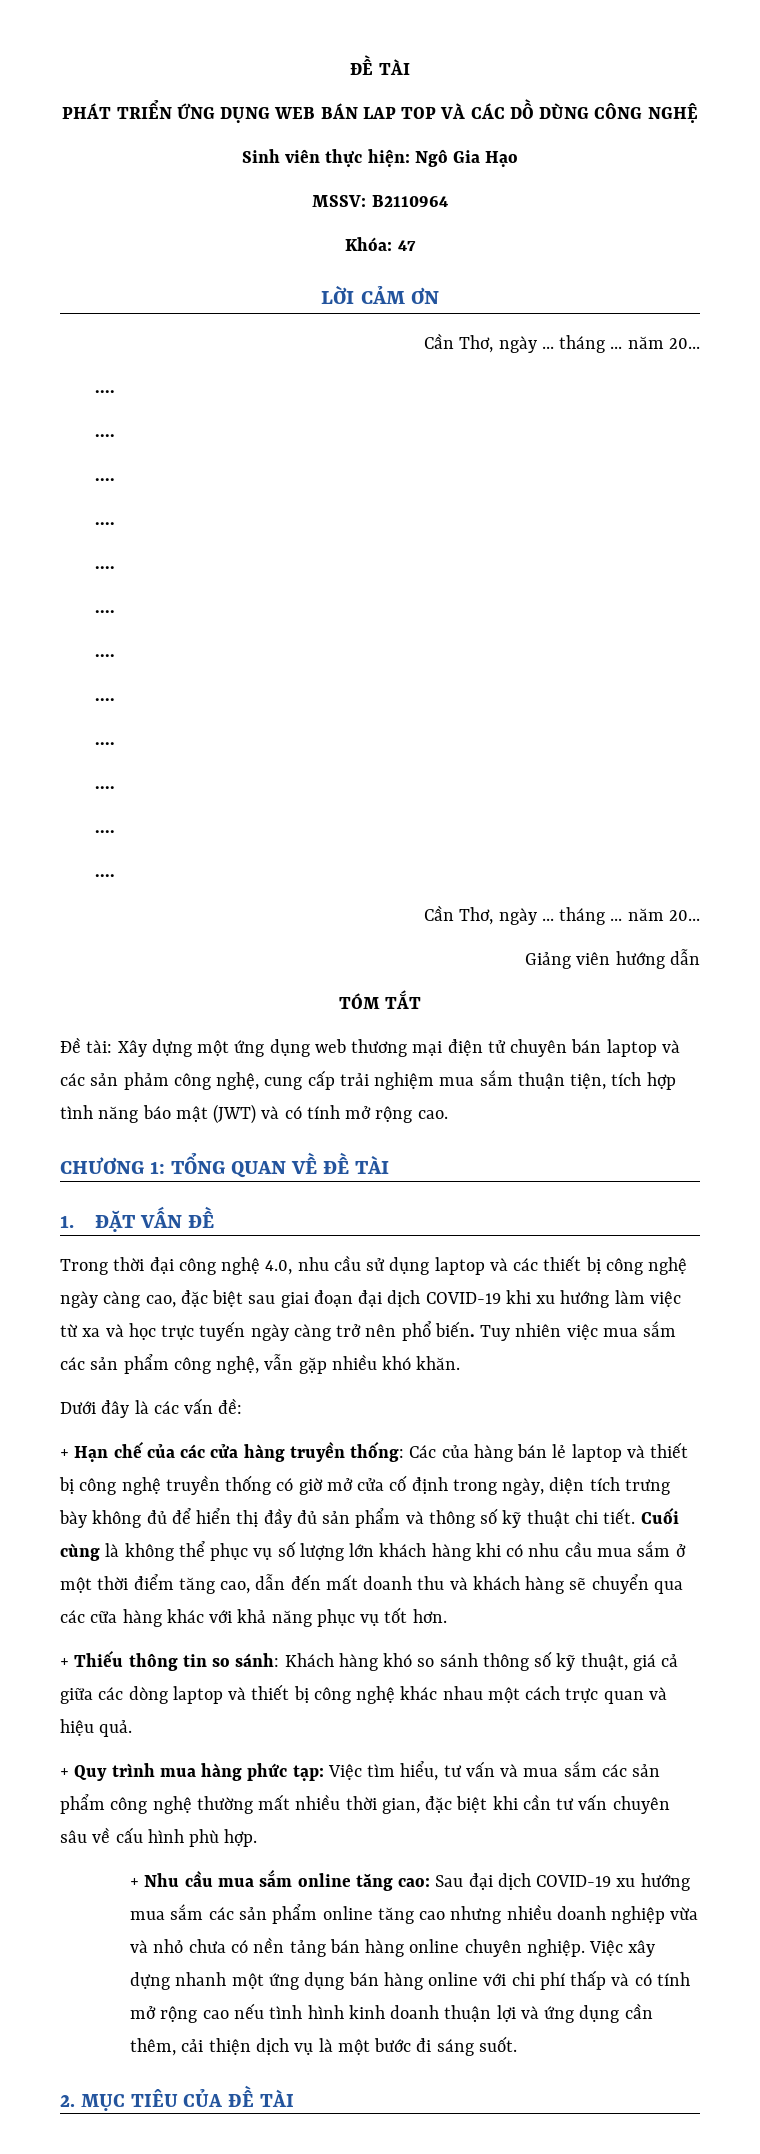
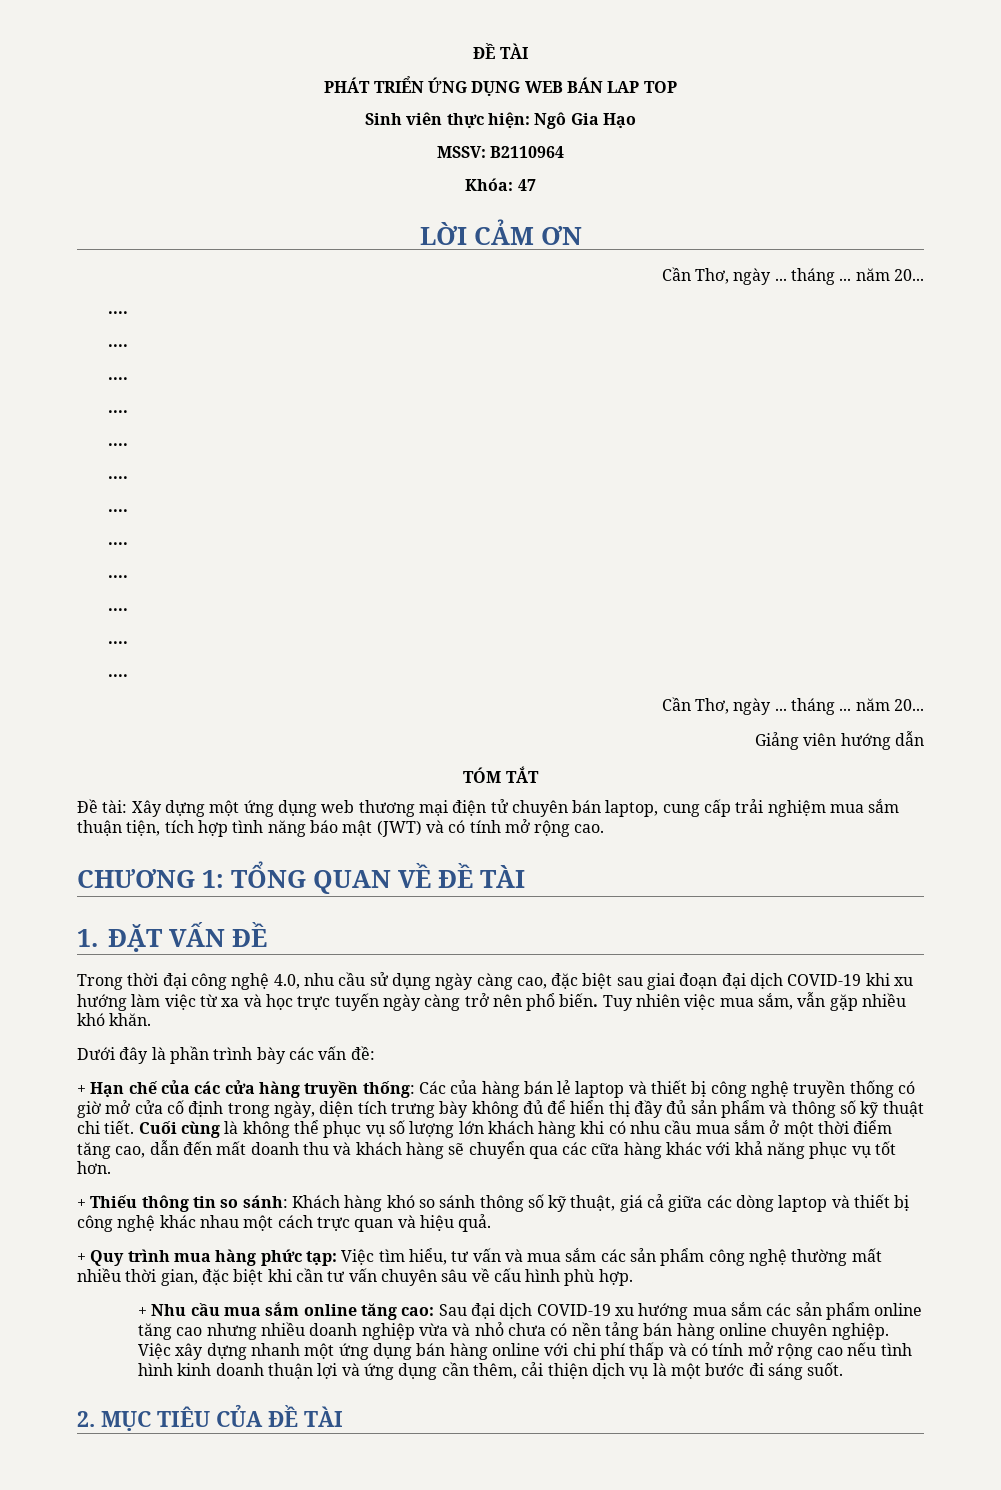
- PHÁT TRIỂN ỨNG DỤNG WEB BÁN LAP TOP VÀ CÁC DỒ DÙNG CÔNG NGHỆ
+ PHÁT TRIỂN ỨNG DỤNG WEB BÁN LAP TOP
- Đề tài: Xây dựng một ứng dụng web thương mại điện tử chuyên bán laptop và các sản phảm công nghệ, cung cấp trải nghiệm mua sắm thuận tiện, tích hợp tình năng báo mật (JWT) và có tính mở rộng cao.
+ Đề tài: Xây dựng một ứng dụng web thương mại điện tử chuyên bán laptop, cung cấp trải nghiệm mua sắm thuận tiện, tích hợp tình năng báo mật (JWT) và có tính mở rộng cao.
- Trong thời đại công nghệ 4.0, nhu cầu sử dụng laptop và các thiết bị công nghệ ngày càng cao, đặc biệt sau giai đoạn đại dịch COVID-19 khi xu hướng làm việc từ xa và học trực tuyến ngày càng trở nên phổ biến.
+ Trong thời đại công nghệ 4.0, nhu cầu sử dụng ngày càng cao, đặc biệt sau giai đoạn đại dịch COVID-19 khi xu hướng làm việc từ xa và học trực tuyến ngày càng trở nên phổ biến.
- Tuy nhiên việc mua sắm các sản phẩm công nghệ, vẫn gặp nhiều khó khăn.
+ Tuy nhiên việc mua sắm, vẫn gặp nhiều khó khăn.
- Dưới đây là các vấn đề:
+ Dưới đây là phần trình bày các vấn đề:

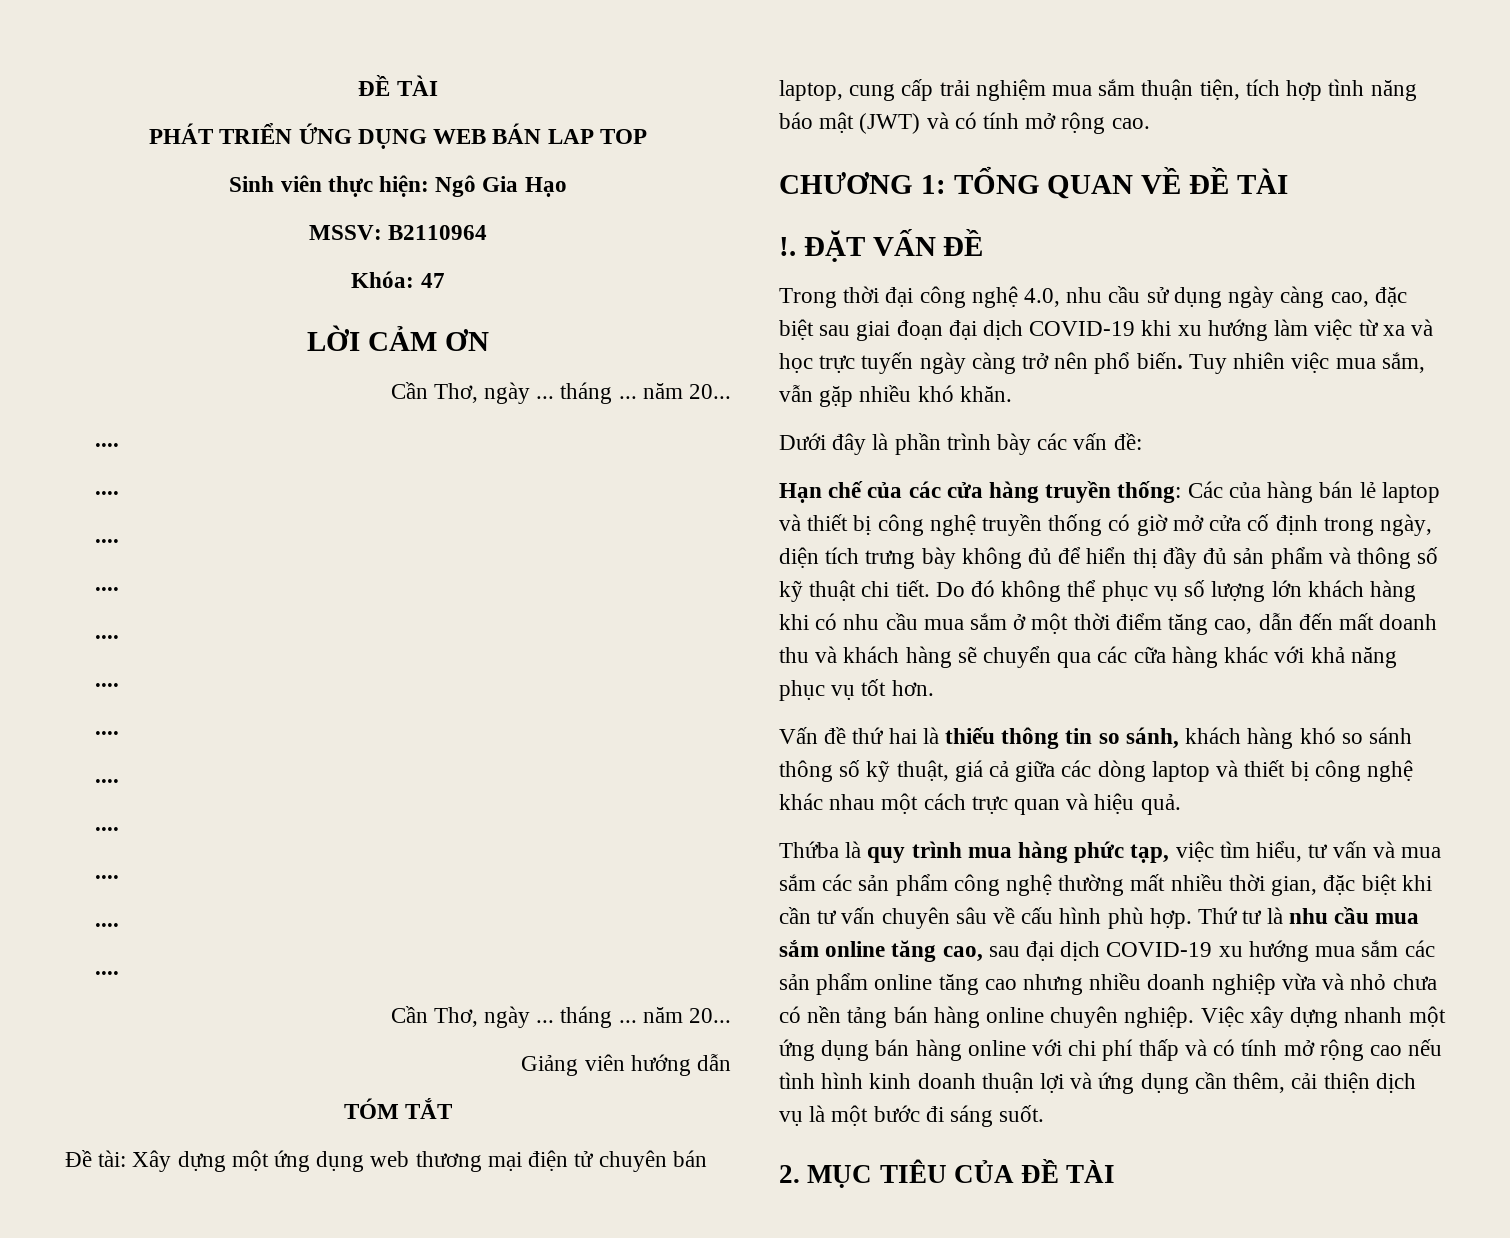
- 1. ĐẶT VẤN ĐỀ
+ !. ĐẶT VẤN ĐỀ
- + Hạn chế của các cửa hàng truyền thống: Các của hàng bán lẻ laptop và thiết bị công nghệ truyền thống có giờ mở cửa cố định trong ngày, diện tích trưng bày không đủ để hiển thị đầy đủ sản phẩm và thông số kỹ thuật chi tiết.
+ Hạn chế của các cửa hàng truyền thống: Các của hàng bán lẻ laptop và thiết bị công nghệ truyền thống có giờ mở cửa cố định trong ngày, diện tích trưng bày không đủ để hiển thị đầy đủ sản phẩm và thông số kỹ thuật chi tiết.
- Cuối cùng là không thể phục vụ số lượng lớn khách hàng khi có nhu cầu mua sắm ở một thời điểm tăng cao, dẫn đến mất doanh thu và khách hàng sẽ chuyển qua các cữa hàng khác với khả năng phục vụ tốt hơn.
+ Do đó không thể phục vụ số lượng lớn khách hàng khi có nhu cầu mua sắm ở một thời điểm tăng cao, dẫn đến mất doanh thu và khách hàng sẽ chuyển qua các cữa hàng khác với khả năng phục vụ tốt hơn.
- + Thiếu thông tin so sánh: Khách hàng khó so sánh thông số kỹ thuật, giá cả giữa các dòng laptop và thiết bị công nghệ khác nhau một cách trực quan và hiệu quả.
+ Vấn đề thứ hai là thiếu thông tin so sánh, khách hàng khó so sánh thông số kỹ thuật, giá cả giữa các dòng laptop và thiết bị công nghệ khác nhau một cách trực quan và hiệu quả.
- + Quy trình mua hàng phức tạp: Việc tìm hiểu, tư vấn và mua sắm các sản phẩm công nghệ thường mất nhiều thời gian, đặc biệt khi cần tư vấn chuyên sâu về cấu hình phù hợp.
- + Nhu cầu mua sắm online tăng cao: Sau đại dịch COVID-19 xu hướng mua sắm các sản phẩm online tăng cao nhưng nhiều doanh nghiệp vừa và nhỏ chưa có nền tảng bán hàng online chuyên nghiệp.
+ Thứba là quy trình mua hàng phức tạp, việc tìm hiểu, tư vấn và mua sắm các sản phẩm công nghệ thường mất nhiều thời gian, đặc biệt khi cần tư vấn chuyên sâu về cấu hình phù hợp. Thứ tư là nhu cầu mua sắm online tăng cao, sau đại dịch COVID-19 xu hướng mua sắm các sản phẩm online tăng cao nhưng nhiều doanh nghiệp vừa và nhỏ chưa có nền tảng bán hàng online chuyên nghiệp.

